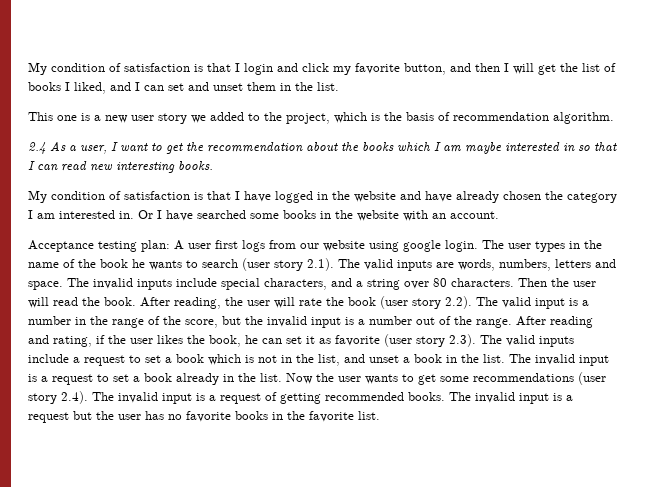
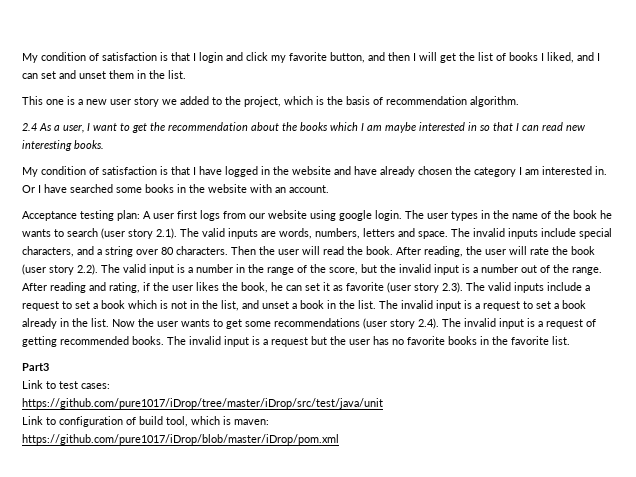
+ Part3
+ Link to test cases:
+ https://github.com/pure1017/iDrop/tree/master/iDrop/src/test/java/unit
+ Link to configuration of build tool, which is maven:
+ https://github.com/pure1017/iDrop/blob/master/iDrop/pom.xml

